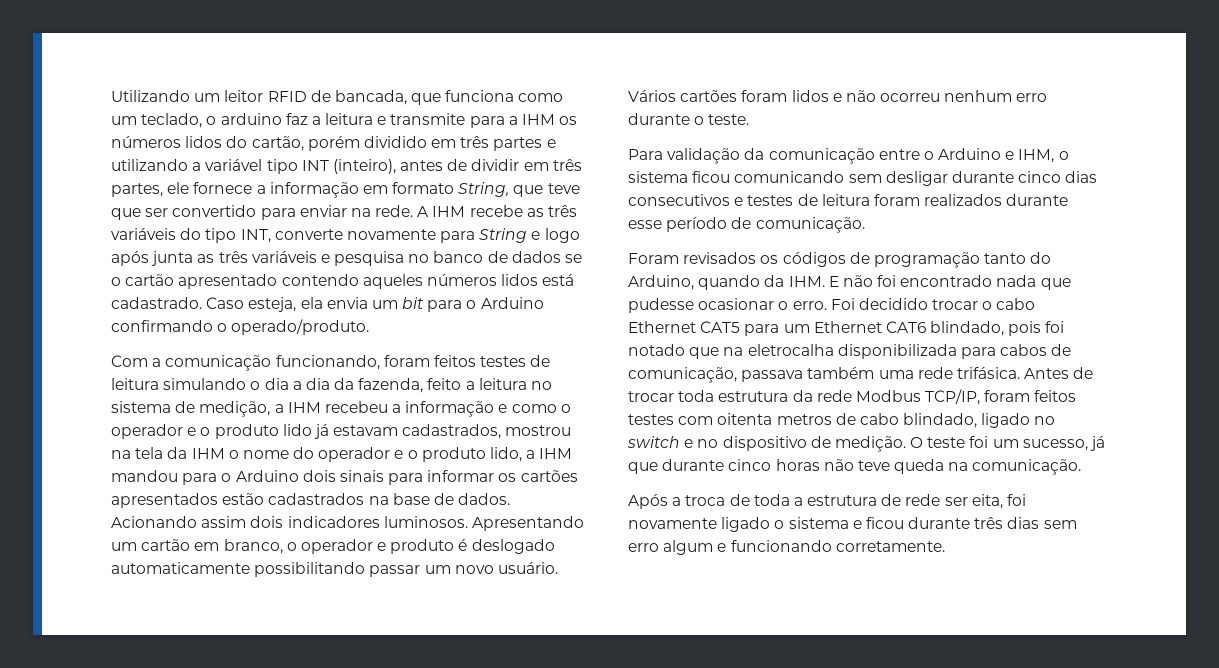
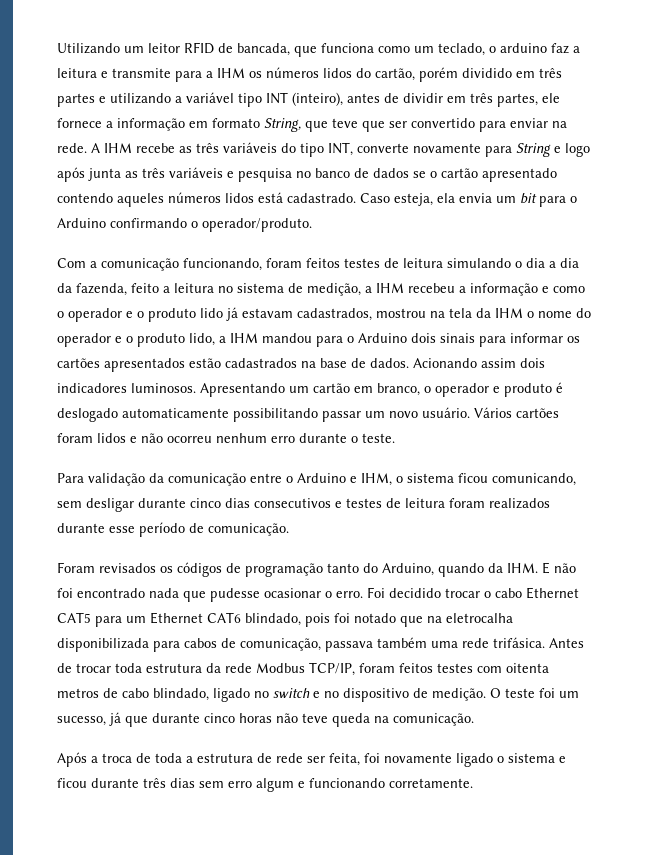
- Caso esteja, ela envia um bit para o Arduino confirmando o operado/produto.
+ Caso esteja, ela envia um bit para o Arduino confirmando o operador/produto.
- Para validação da comunicação entre o Arduino e IHM, o sistema ficou comunicando sem desligar durante cinco dias consecutivos e testes de leitura foram realizados durante esse período de comunicação.
+ Para validação da comunicação entre o Arduino e IHM, o sistema ficou comunicando, sem desligar durante cinco dias consecutivos e testes de leitura foram realizados durante esse período de comunicação.
- Após a troca de toda a estrutura de rede ser eita, foi novamente ligado o sistema e ficou durante três dias sem erro algum e funcionando corretamente.
+ Após a troca de toda a estrutura de rede ser feita, foi novamente ligado o sistema e ficou durante três dias sem erro algum e funcionando corretamente.

